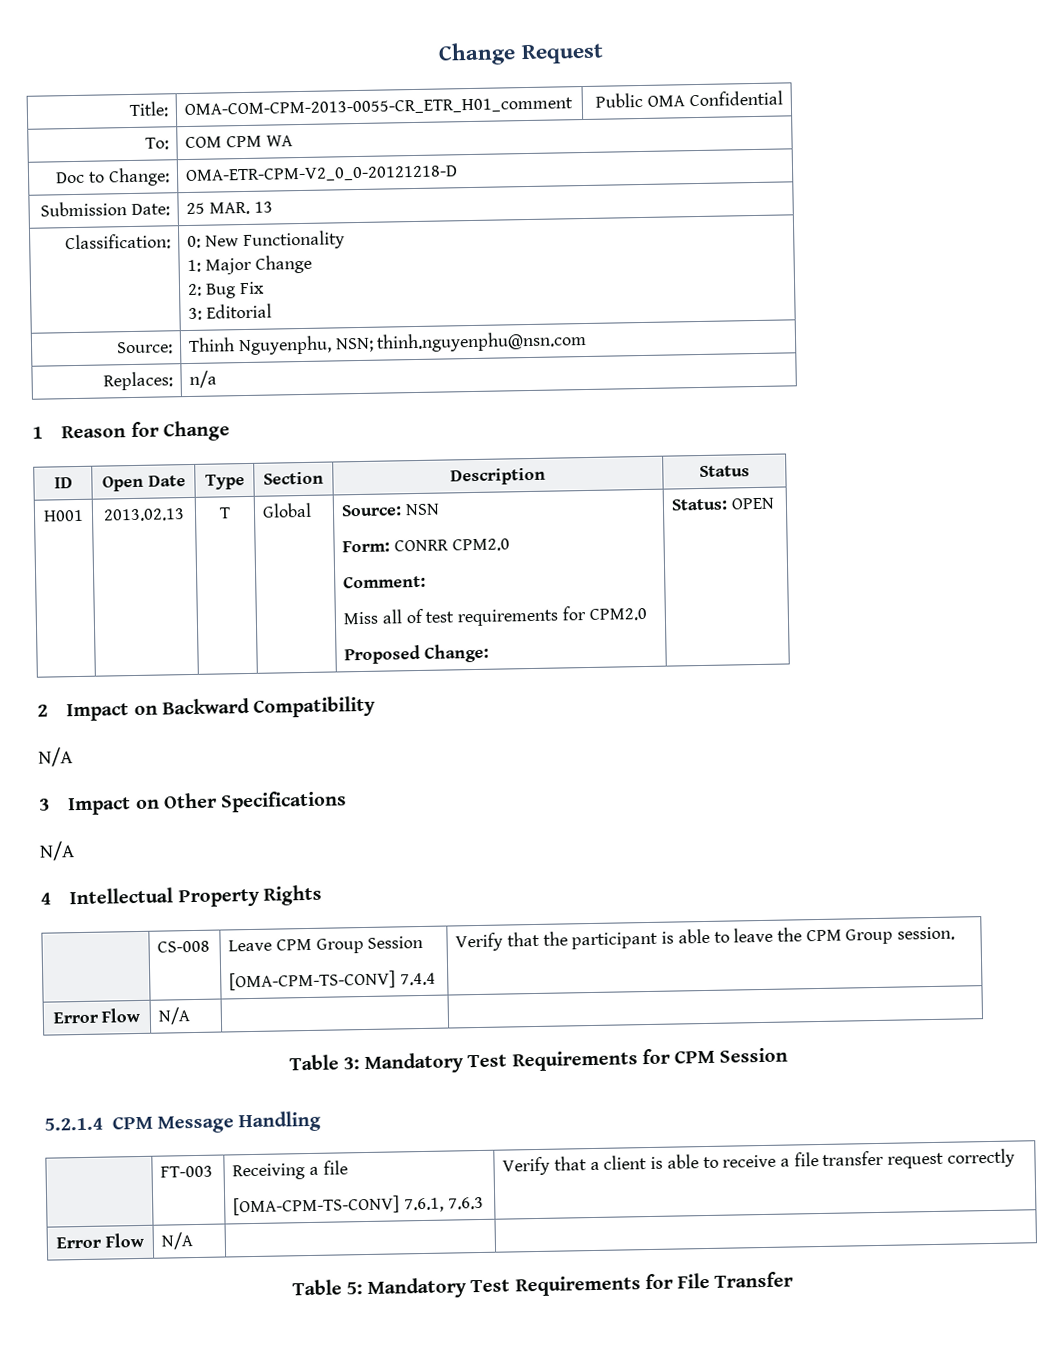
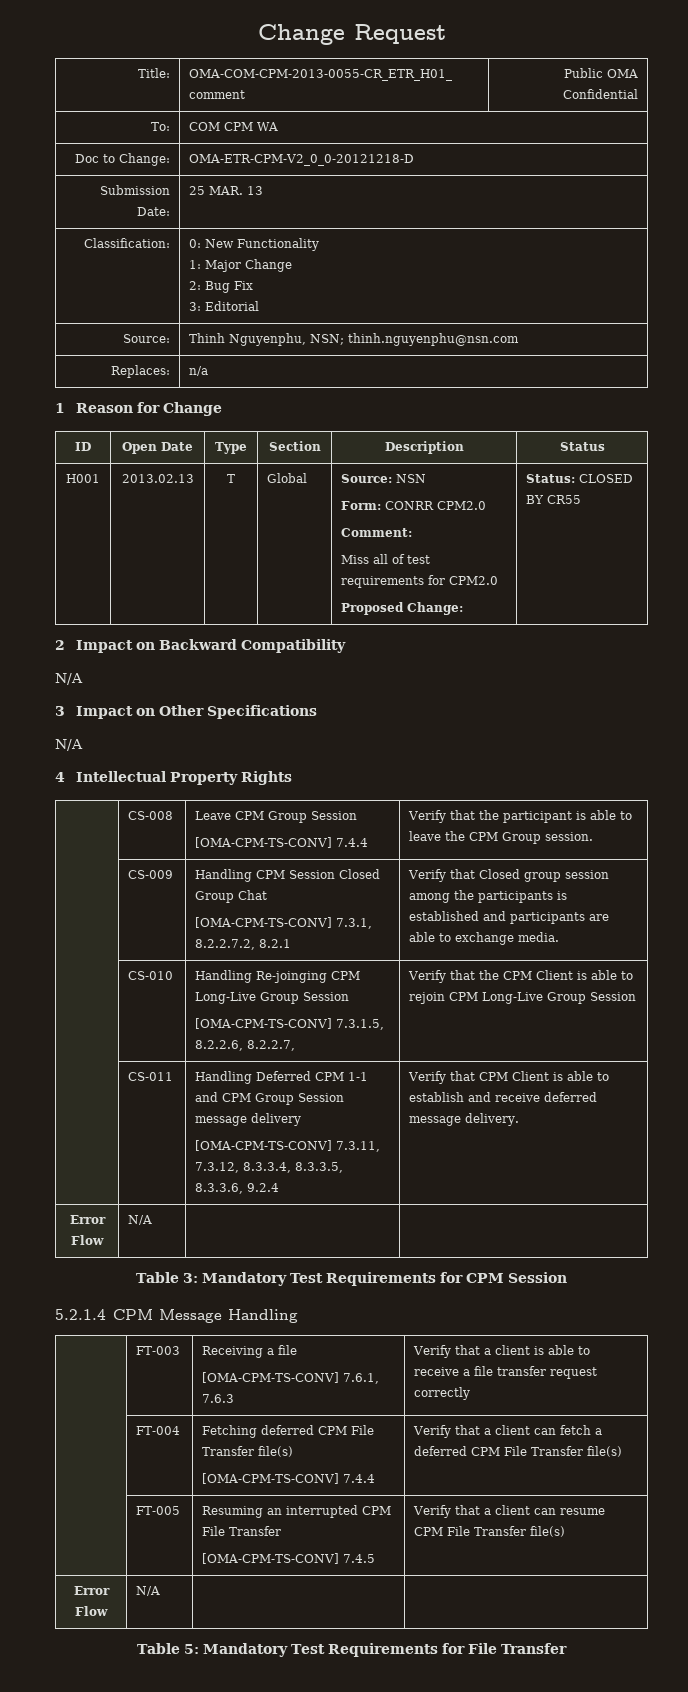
  H001 | 2013.02.13 | T | Global | Source: NSN
  Form: CONRR CPM2.0
  Comment:
  Miss all of test requirements for CPM2.0
- Proposed Change: | Status: OPEN
+ Proposed Change: | Status: CLOSED BY CR55
+ | CS-009 | Handling CPM Session Closed Group Chat
+ [OMA-CPM-TS-CONV] 7.3.1, 8.2.2.7.2, 8.2.1 | Verify that Closed group session among the participants is established and participants are able to exchange media.
+ | CS-010 | Handling Re-joinging CPM Long-Live Group Session
+ [OMA-CPM-TS-CONV] 7.3.1.5, 8.2.2.6, 8.2.2.7, | Verify that the CPM Client is able to rejoin CPM Long-Live Group Session
+ | CS-011 | Handling Deferred CPM 1-1 and CPM Group Session message delivery
+ [OMA-CPM-TS-CONV] 7.3.11, 7.3.12, 8.3.3.4, 8.3.3.5, 8.3.3.6, 9.2.4 | Verify that CPM Client is able to establish and receive deferred message delivery.
+ | FT-004 | Fetching deferred CPM File Transfer file(s)
+ [OMA-CPM-TS-CONV] 7.4.4 | Verify that a client can fetch a deferred CPM File Transfer file(s)
+ | FT-005 | Resuming an interrupted CPM File Transfer
+ [OMA-CPM-TS-CONV] 7.4.5 | Verify that a client can resume CPM File Transfer file(s)

